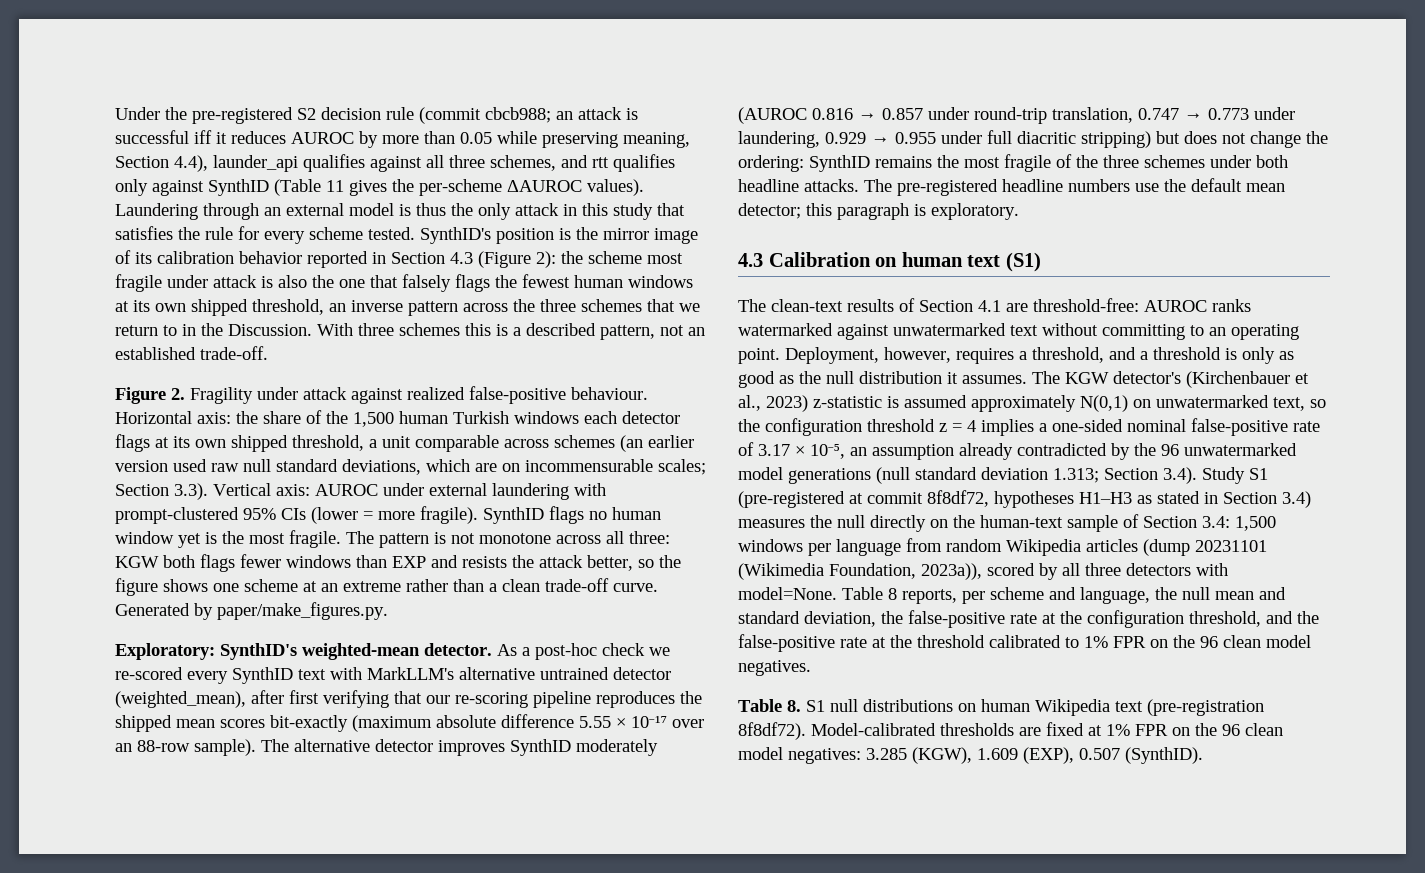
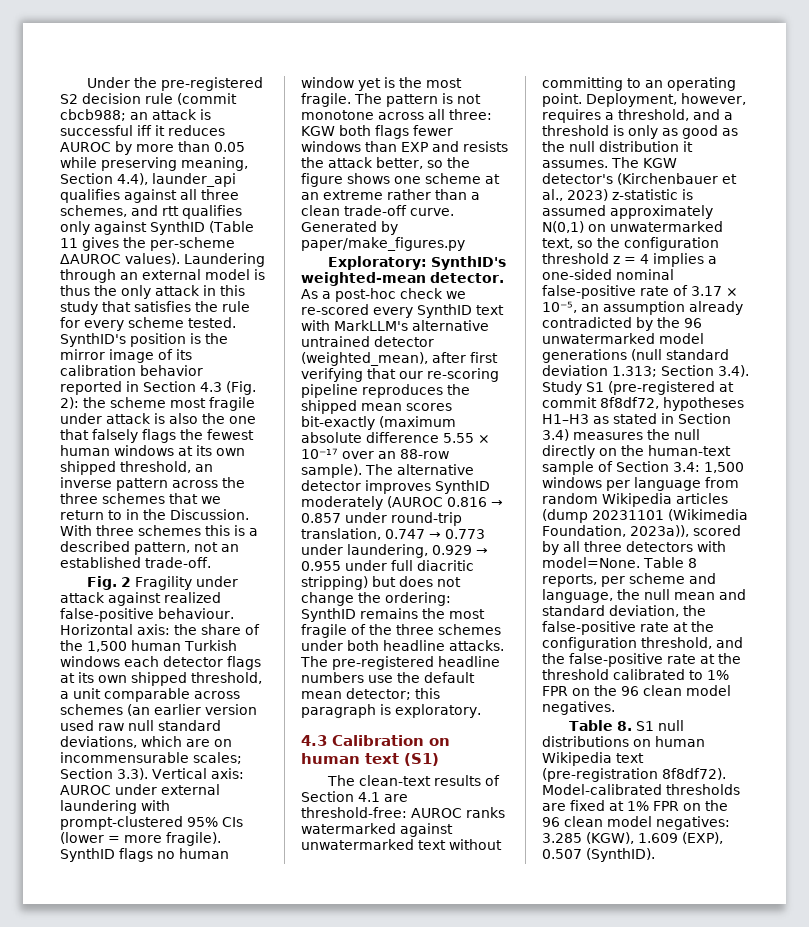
- SynthID's position is the mirror image of its calibration behavior reported in Section 4.3 (Figure 2): the scheme most fragile under attack is also the one that falsely flags the fewest human windows at its own shipped threshold, an inverse pattern across the three schemes that we return to in the Discussion.
+ SynthID's position is the mirror image of its calibration behavior reported in Section 4.3 (Fig. 2): the scheme most fragile under attack is also the one that falsely flags the fewest human windows at its own shipped threshold, an inverse pattern across the three schemes that we return to in the Discussion.
- Figure 2. Fragility under attack against realized false-positive behaviour.
+ Fig. 2 Fragility under attack against realized false-positive behaviour.
- Generated by paper/make_figures.py.
+ Generated by paper/make_figures.py

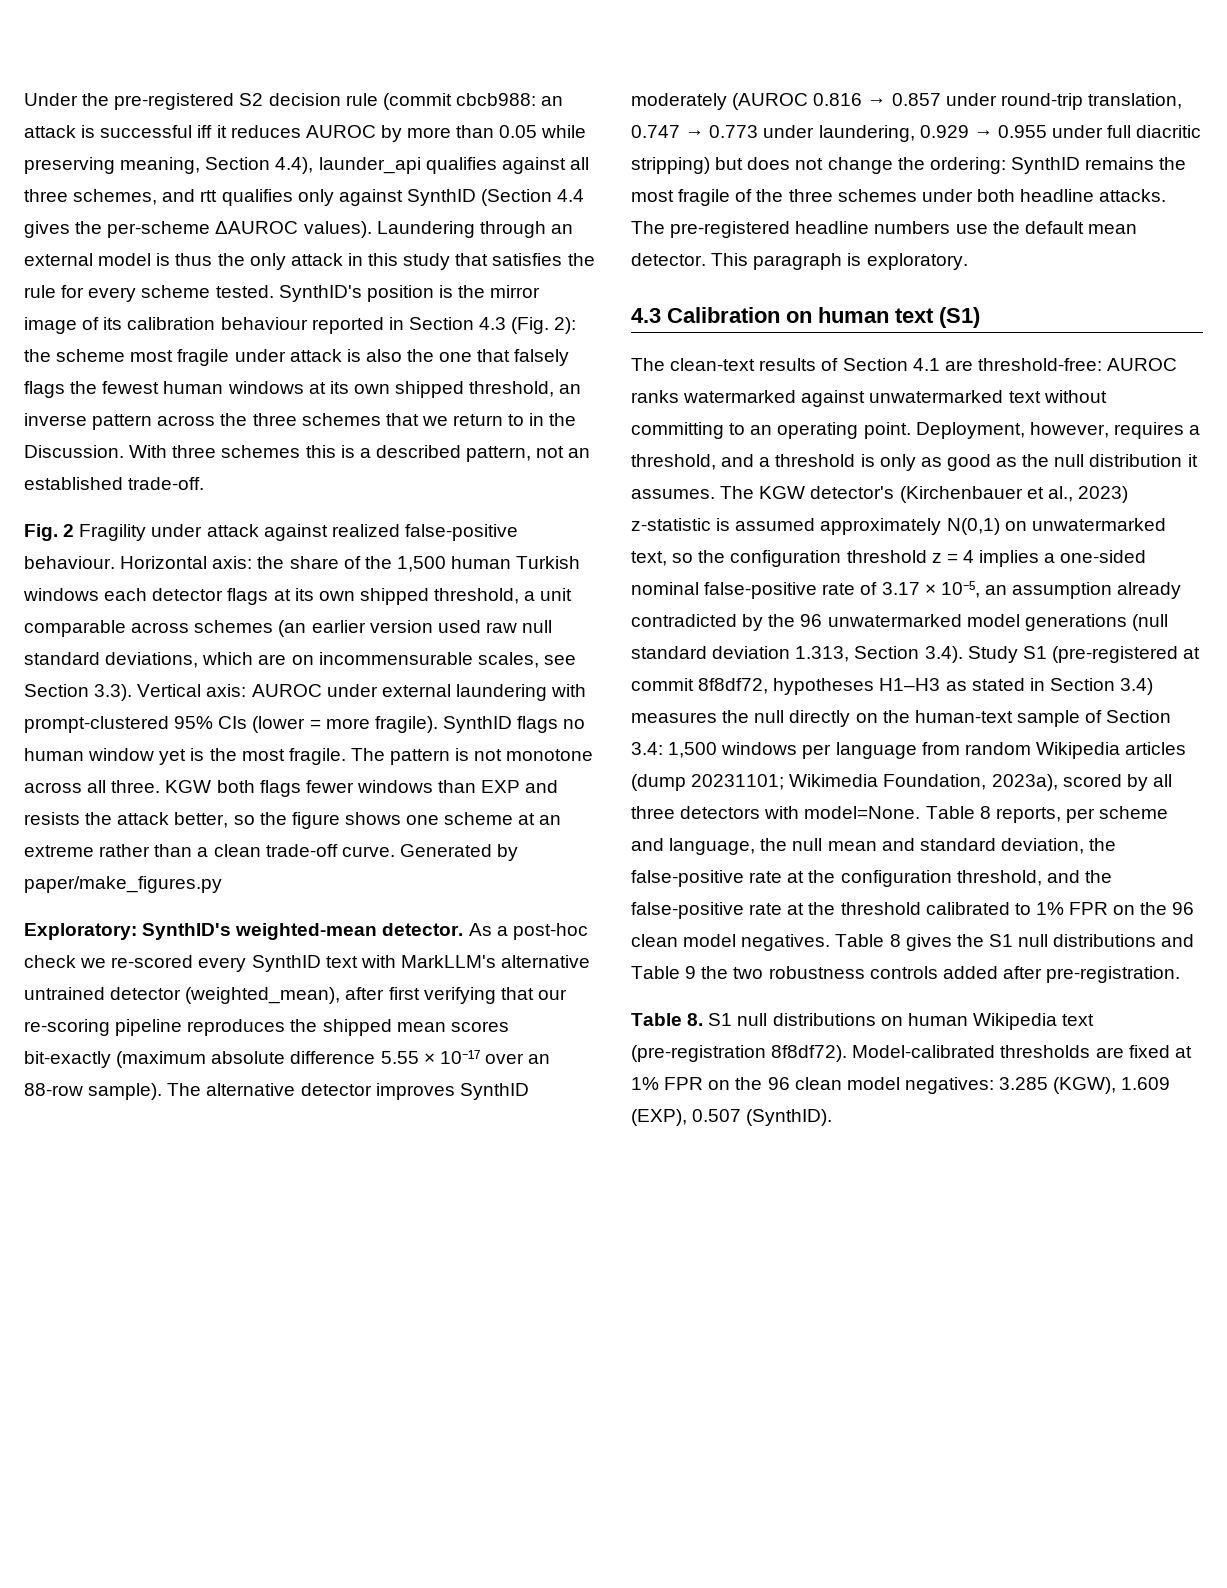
- Under the pre-registered S2 decision rule (commit cbcb988; an attack is successful iff it reduces AUROC by more than 0.05 while preserving meaning, Section 4.4), launder_api qualifies against all three schemes, and rtt qualifies only against SynthID (Table 11 gives the per-scheme ΔAUROC values).
+ Under the pre-registered S2 decision rule (commit cbcb988: an attack is successful iff it reduces AUROC by more than 0.05 while preserving meaning, Section 4.4), launder_api qualifies against all three schemes, and rtt qualifies only against SynthID (Section 4.4 gives the per-scheme ΔAUROC values).
- SynthID's position is the mirror image of its calibration behavior reported in Section 4.3 (Fig. 2): the scheme most fragile under attack is also the one that falsely flags the fewest human windows at its own shipped threshold, an inverse pattern across the three schemes that we return to in the Discussion.
+ SynthID's position is the mirror image of its calibration behaviour reported in Section 4.3 (Fig. 2): the scheme most fragile under attack is also the one that falsely flags the fewest human windows at its own shipped threshold, an inverse pattern across the three schemes that we return to in the Discussion.
- Horizontal axis: the share of the 1,500 human Turkish windows each detector flags at its own shipped threshold, a unit comparable across schemes (an earlier version used raw null standard deviations, which are on incommensurable scales; Section 3.3). Vertical axis: AUROC under external laundering with prompt-clustered 95% CIs (lower = more fragile).
+ Horizontal axis: the share of the 1,500 human Turkish windows each detector flags at its own shipped threshold, a unit comparable across schemes (an earlier version used raw null standard deviations, which are on incommensurable scales, see Section 3.3). Vertical axis: AUROC under external laundering with prompt-clustered 95% CIs (lower = more fragile).
- The pattern is not monotone across all three: KGW both flags fewer windows than EXP and resists the attack better, so the figure shows one scheme at an extreme rather than a clean trade-off curve.
+ The pattern is not monotone across all three. KGW both flags fewer windows than EXP and resists the attack better, so the figure shows one scheme at an extreme rather than a clean trade-off curve.
- The pre-registered headline numbers use the default mean detector; this paragraph is exploratory.
+ The pre-registered headline numbers use the default mean detector. This paragraph is exploratory.
- The KGW detector's (Kirchenbauer et al., 2023) z-statistic is assumed approximately N(0,1) on unwatermarked text, so the configuration threshold z = 4 implies a one-sided nominal false-positive rate of 3.17 × 10⁻⁵, an assumption already contradicted by the 96 unwatermarked model generations (null standard deviation 1.313; Section 3.4). Study S1 (pre-registered at commit 8f8df72, hypotheses H1–H3 as stated in Section 3.4) measures the null directly on the human-text sample of Section 3.4:
+ The KGW detector's (Kirchenbauer et al., 2023) z-statistic is assumed approximately N(0,1) on unwatermarked text, so the configuration threshold z = 4 implies a one-sided nominal false-positive rate of 3.17 × 10⁻⁵, an assumption already contradicted by the 96 unwatermarked model generations (null standard deviation 1.313, Section 3.4). Study S1 (pre-registered at commit 8f8df72, hypotheses H1–H3 as stated in Section 3.4) measures the null directly on the human-text sample of Section 3.4:
- 1,500 windows per language from random Wikipedia articles (dump 20231101 (Wikimedia Foundation, 2023a)), scored by all three detectors with model=None.
+ 1,500 windows per language from random Wikipedia articles (dump 20231101; Wikimedia Foundation, 2023a), scored by all three detectors with model=None.
+ Table 8 gives the S1 null distributions and Table 9 the two robustness controls added after pre-registration.

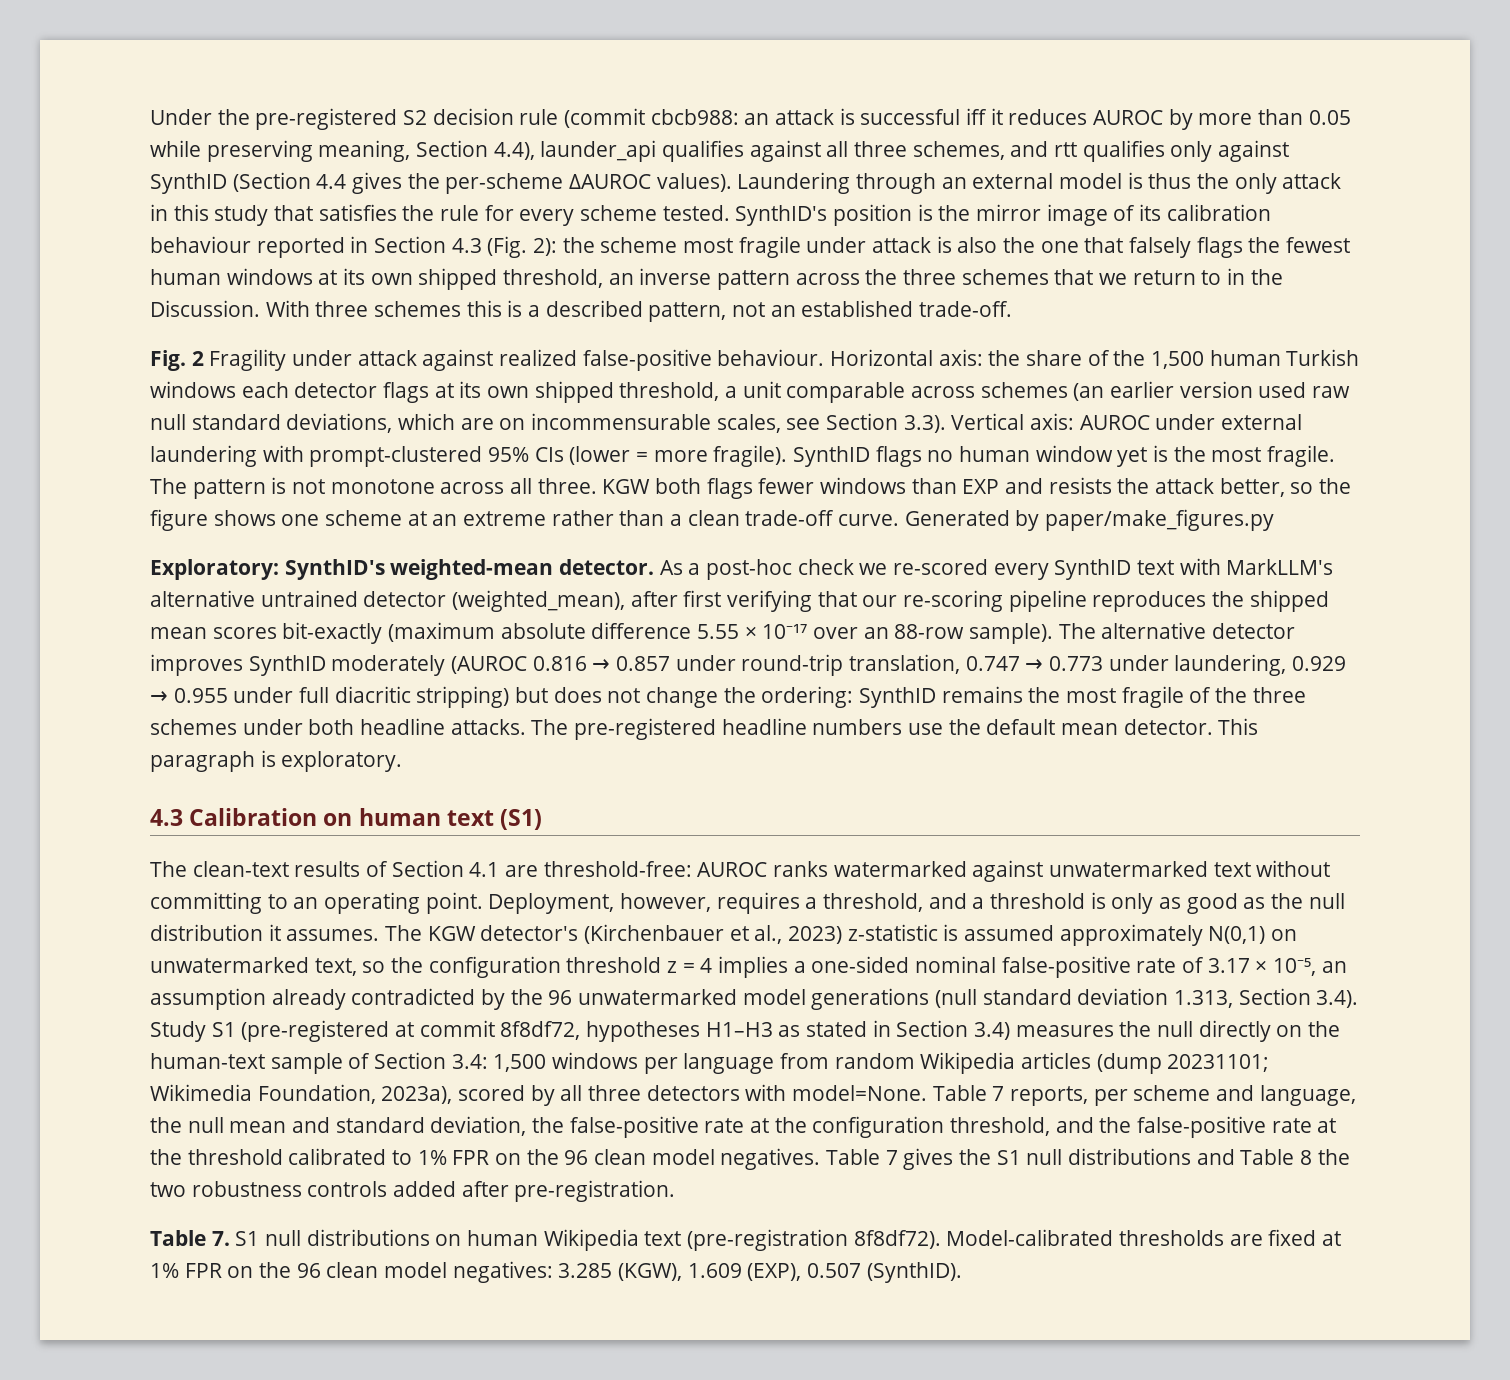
- Table 8 reports, per scheme and language, the null mean and standard deviation, the false-positive rate at the configuration threshold, and the false-positive rate at the threshold calibrated to 1% FPR on the 96 clean model negatives.
+ Table 7 reports, per scheme and language, the null mean and standard deviation, the false-positive rate at the configuration threshold, and the false-positive rate at the threshold calibrated to 1% FPR on the 96 clean model negatives.
- Table 8 gives the S1 null distributions and Table 9 the two robustness controls added after pre-registration.
+ Table 7 gives the S1 null distributions and Table 8 the two robustness controls added after pre-registration.
- Table 8. S1 null distributions on human Wikipedia text (pre-registration 8f8df72).
+ Table 7. S1 null distributions on human Wikipedia text (pre-registration 8f8df72).

